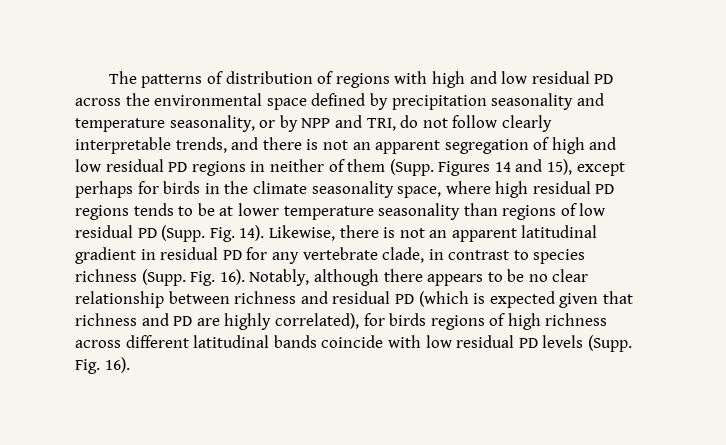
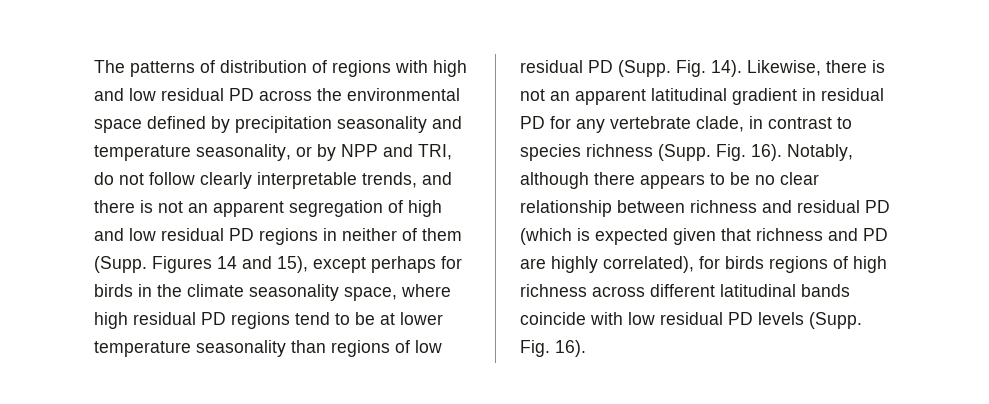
- Figures 14 and 15), except perhaps for birds in the climate seasonality space, where high residual PD regions tends to be at lower temperature seasonality than regions of low residual PD (Supp.
+ Figures 14 and 15), except perhaps for birds in the climate seasonality space, where high residual PD regions tend to be at lower temperature seasonality than regions of low residual PD (Supp.

